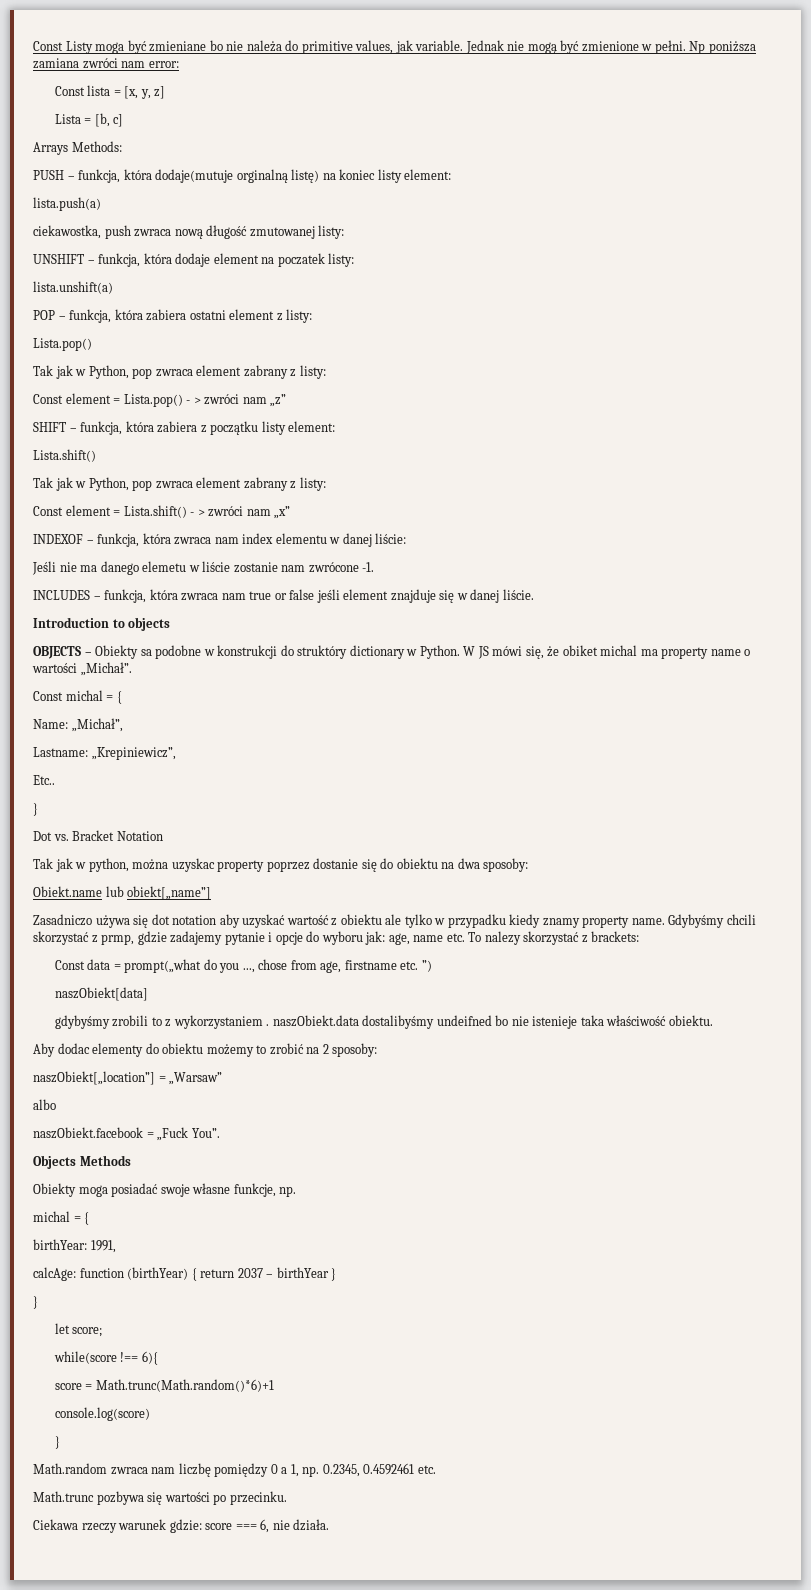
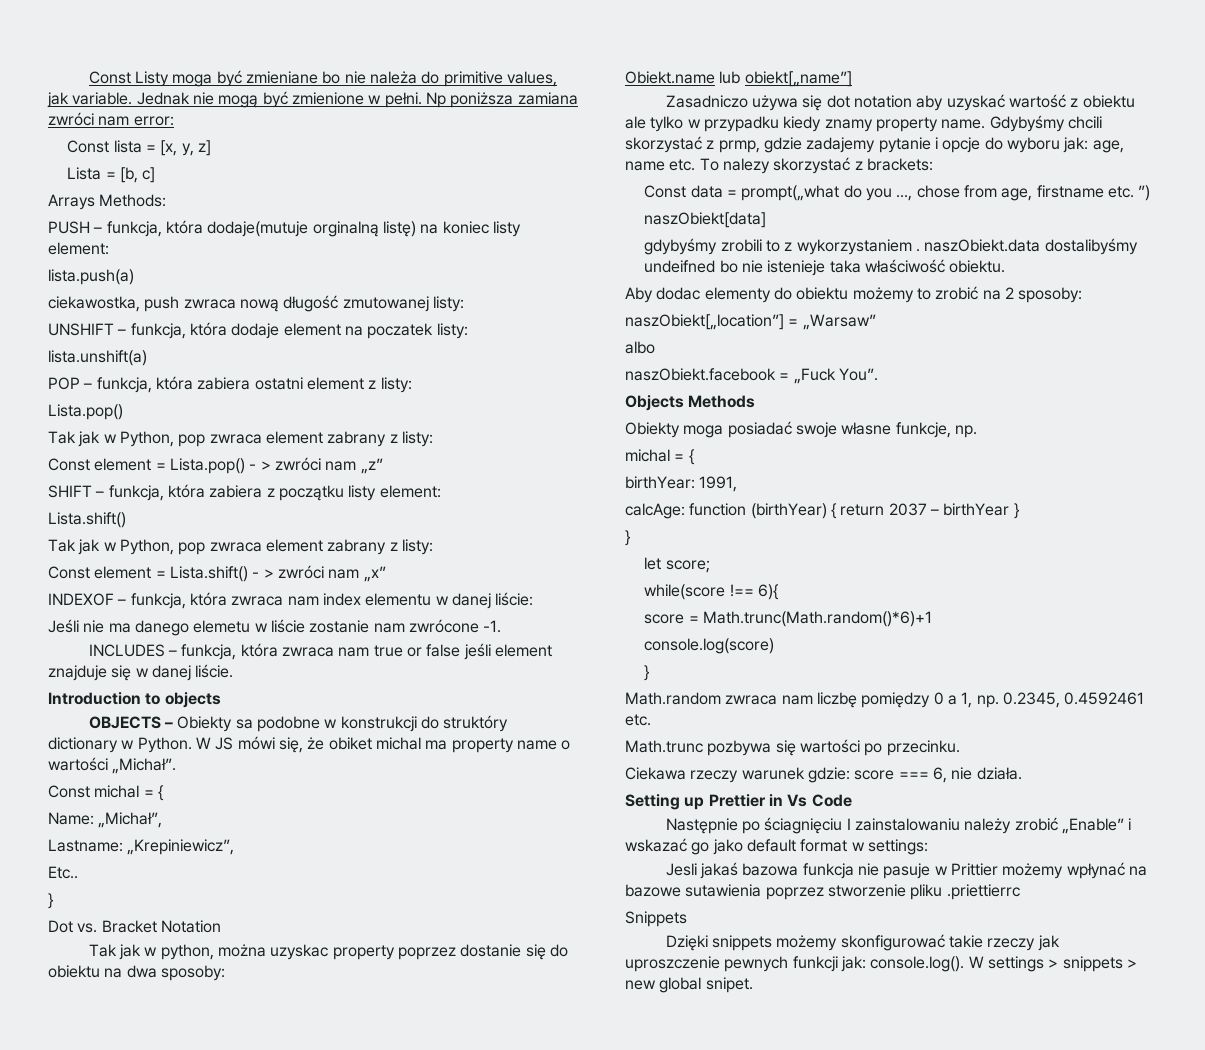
+ Setting up Prettier in Vs Code
+ Następnie po ściagnięciu I zainstalowaniu należy zrobić „Enable” i wskazać go jako default format w settings:
+ Jesli jakaś bazowa funkcja nie pasuje w Prittier możemy wpłynać na bazowe sutawienia poprzez stworzenie pliku .priettierrc
+ Snippets
+ Dzięki snippets możemy skonfigurować takie rzeczy jak uproszczenie pewnych funkcji jak: console.log(). W settings > snippets > new global snipet.

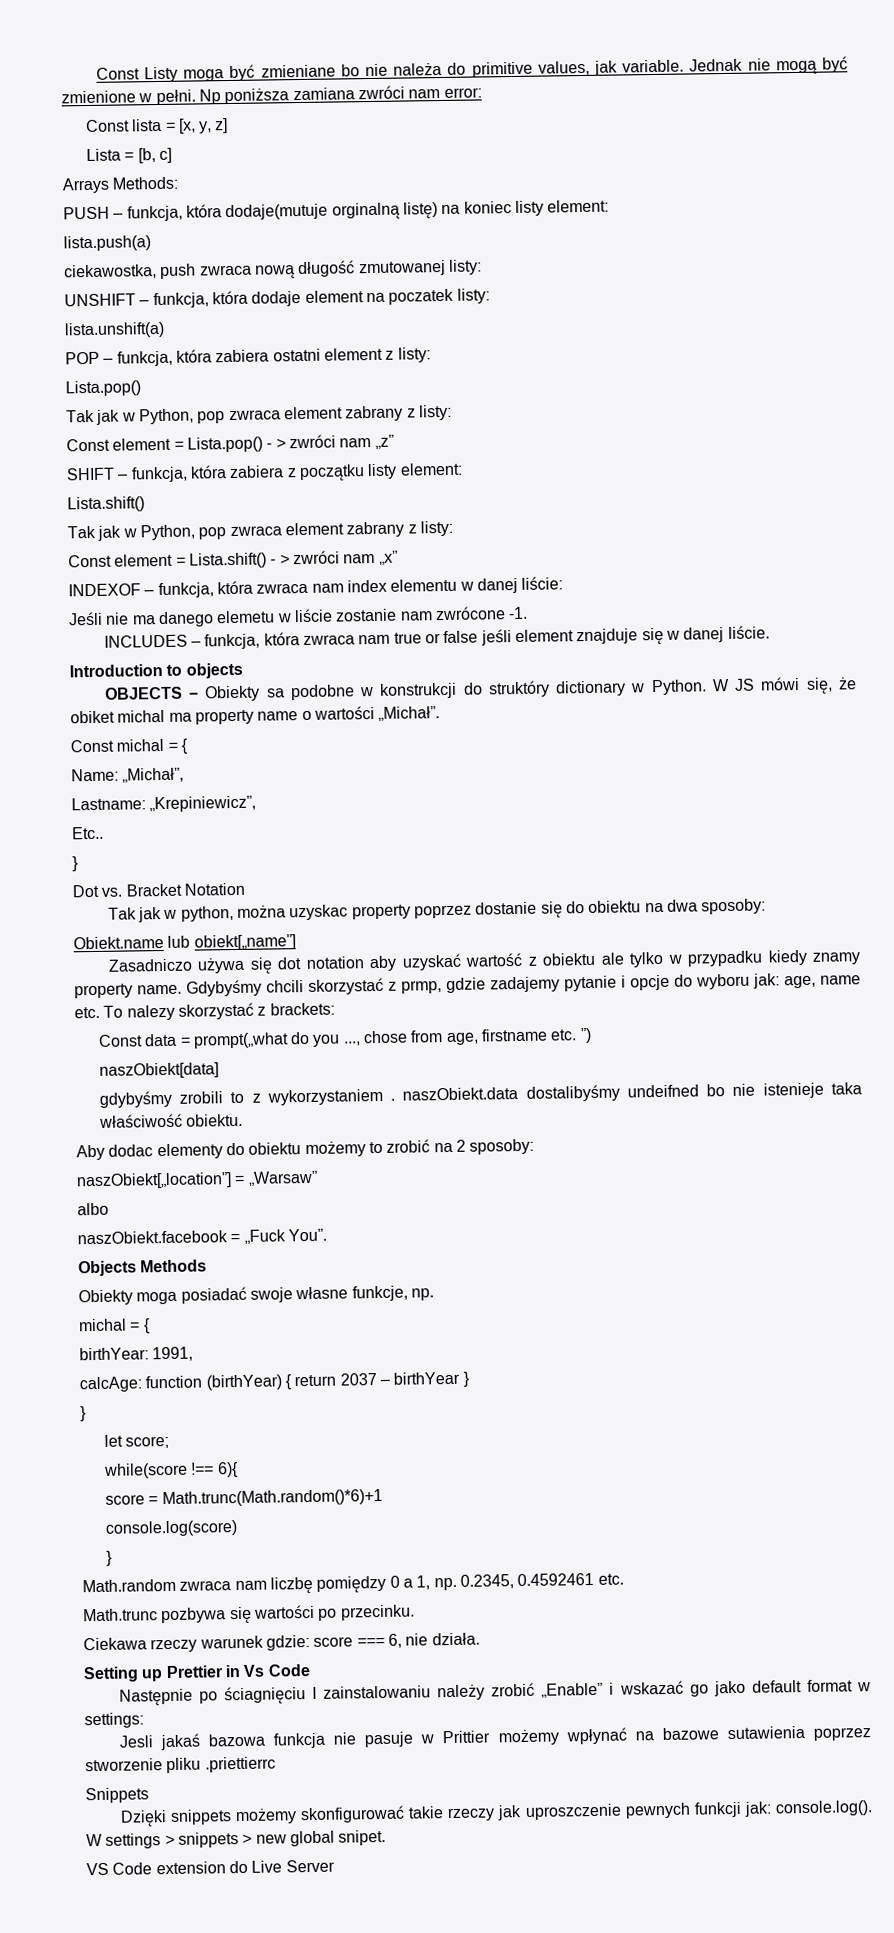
+ VS Code extension do Live Server

